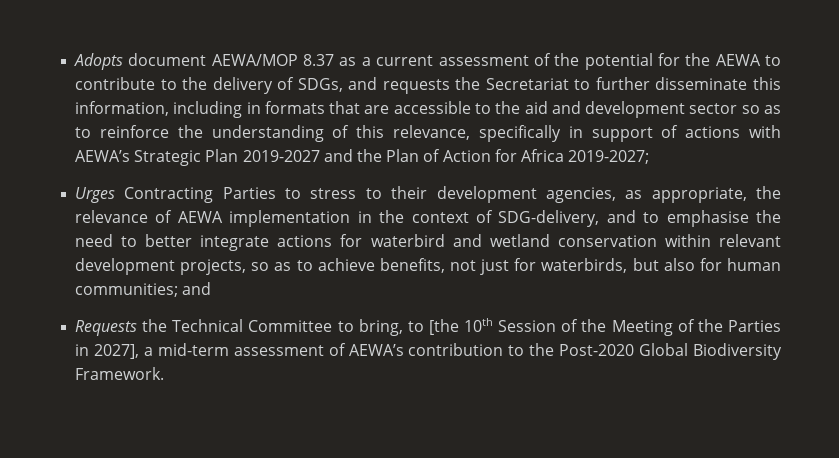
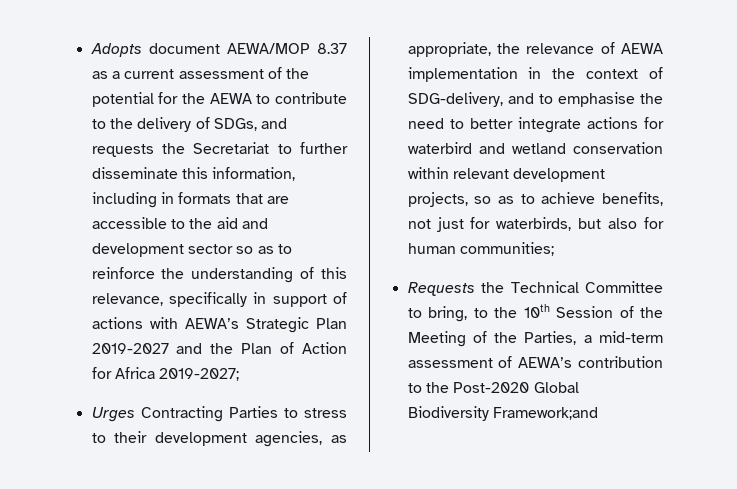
- Urges Contracting Parties to stress to their development agencies, as appropriate, the relevance of AEWA implementation in the context of SDG-delivery, and to emphasise the need to better integrate actions for waterbird and wetland conservation within relevant development projects, so as to achieve benefits, not just for waterbirds, but also for human communities; and
+ Urges Contracting Parties to stress to their development agencies, as appropriate, the relevance of AEWA implementation in the context of SDG-delivery, and to emphasise the need to better integrate actions for waterbird and wetland conservation within relevant development projects, so as to achieve benefits, not just for waterbirds, but also for human communities;
- Requests the Technical Committee to bring, to [the 10th Session of the Meeting of the Parties in 2027], a mid-term assessment of AEWA’s contribution to the Post-2020 Global Biodiversity Framework.
+ Requests the Technical Committee to bring, to the 10th Session of the Meeting of the Parties, a mid-term assessment of AEWA’s contribution to the Post-2020 Global Biodiversity Framework;and

